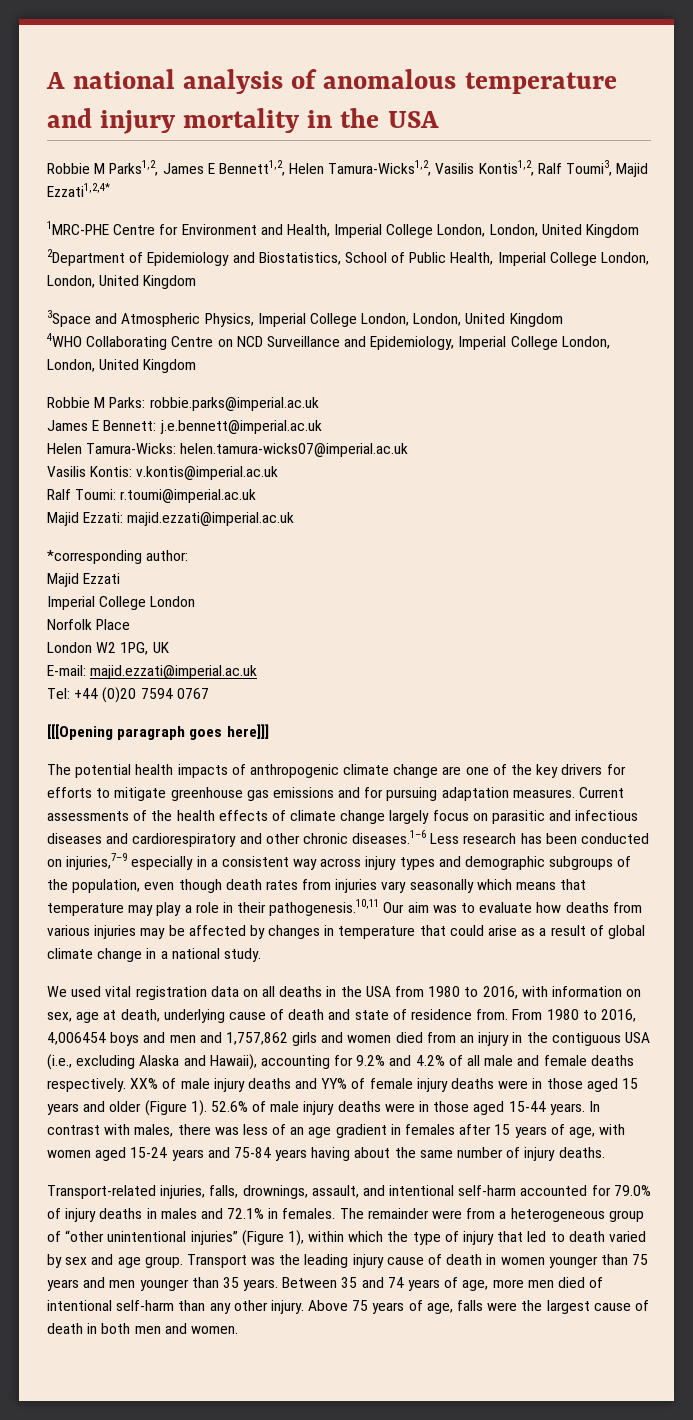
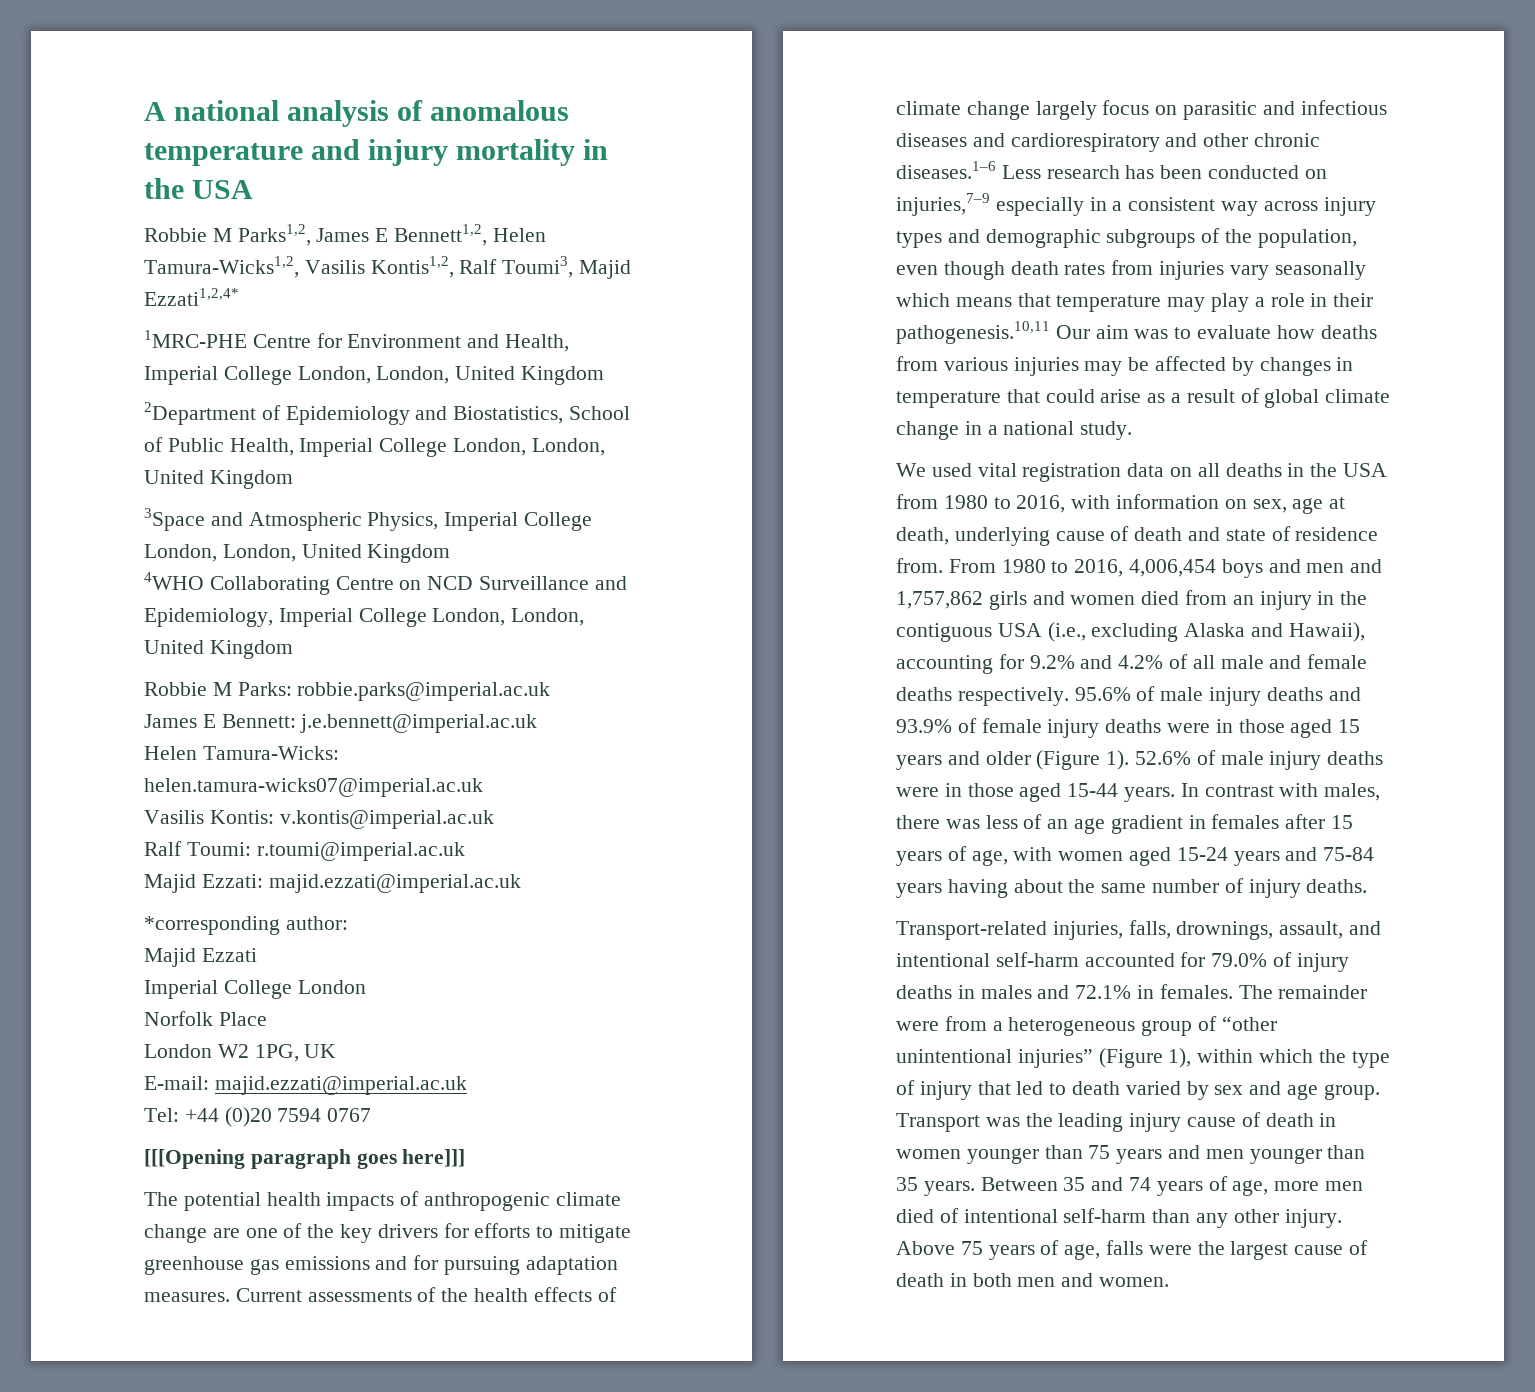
- From 1980 to 2016, 4,006454 boys and men and 1,757,862 girls and women died from an injury in the contiguous USA (i.e., excluding Alaska and Hawaii), accounting for 9.2% and 4.2% of all male and female deaths respectively.
+ From 1980 to 2016, 4,006,454 boys and men and 1,757,862 girls and women died from an injury in the contiguous USA (i.e., excluding Alaska and Hawaii), accounting for 9.2% and 4.2% of all male and female deaths respectively.
- XX% of male injury deaths and YY% of female injury deaths were in those aged 15 years and older (Figure 1).
+ 95.6% of male injury deaths and 93.9% of female injury deaths were in those aged 15 years and older (Figure 1).

